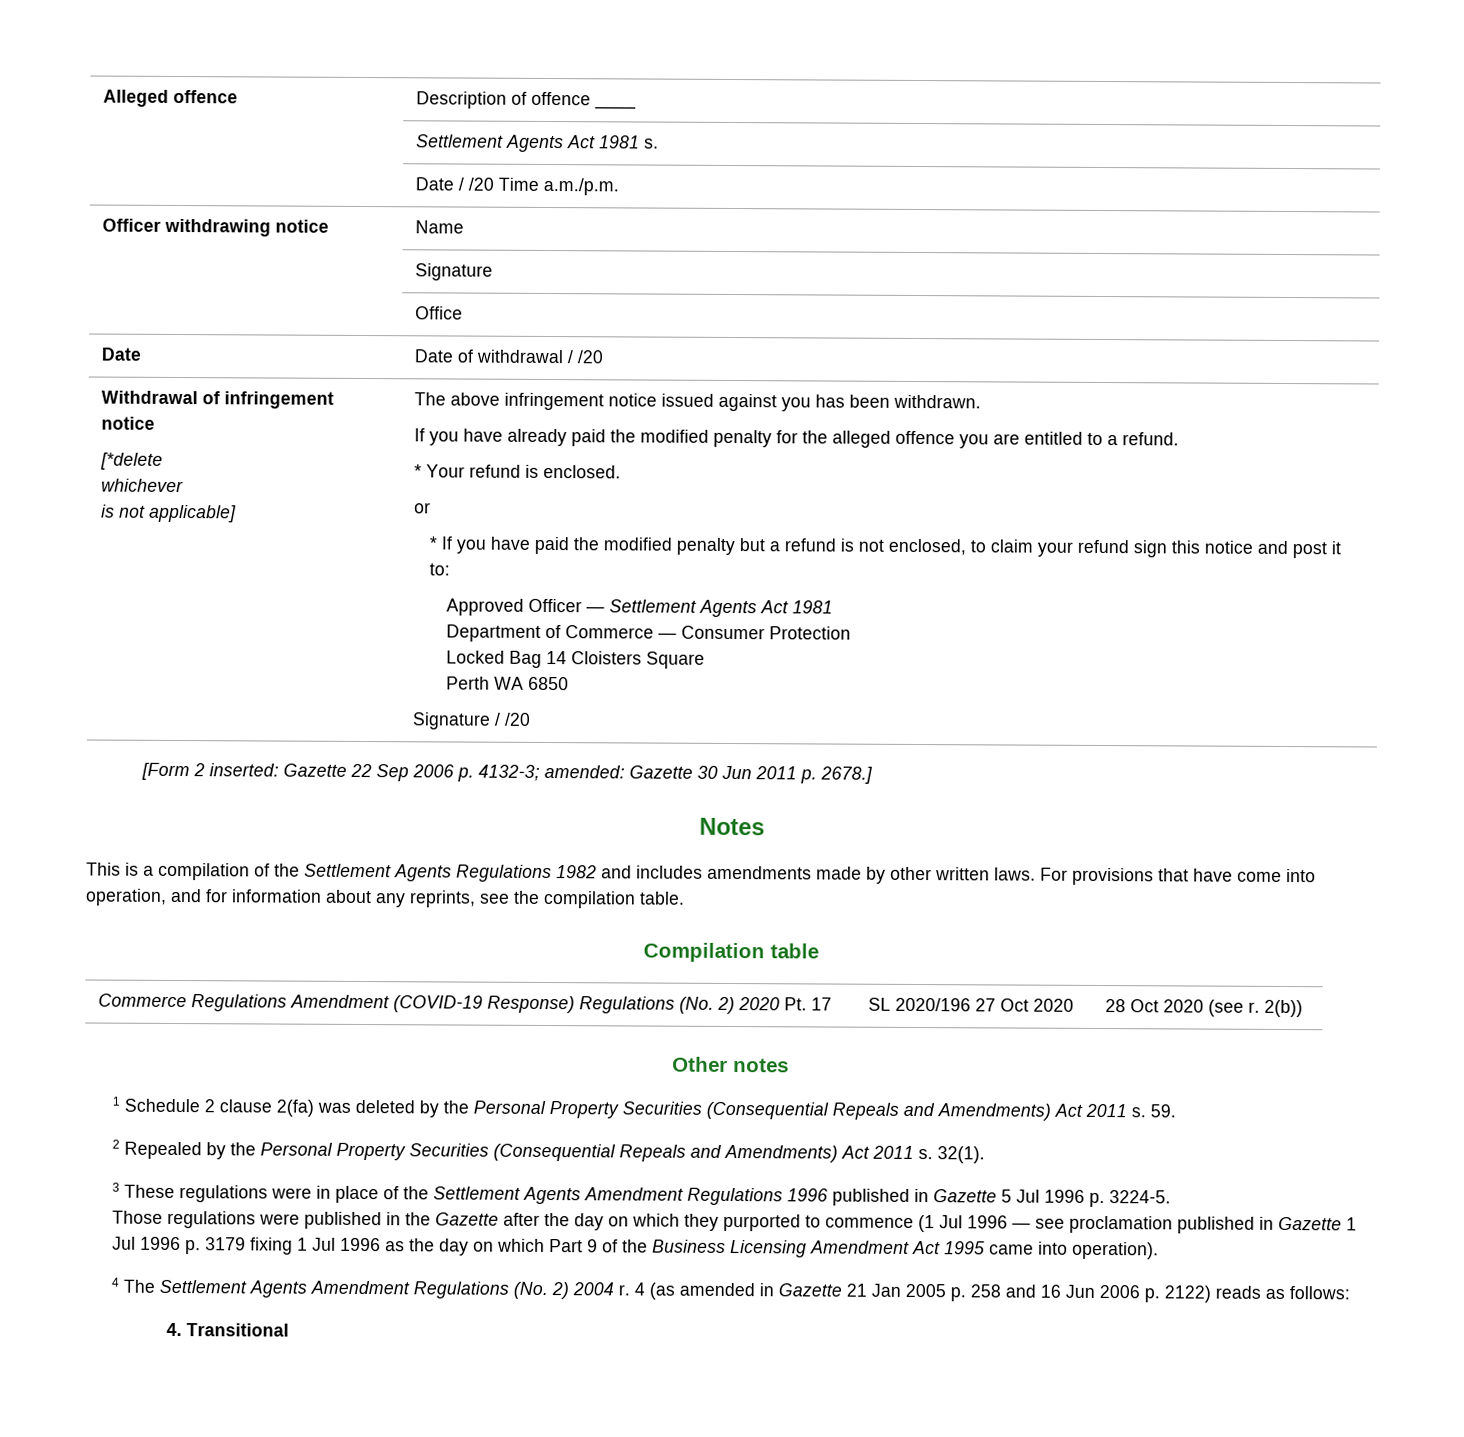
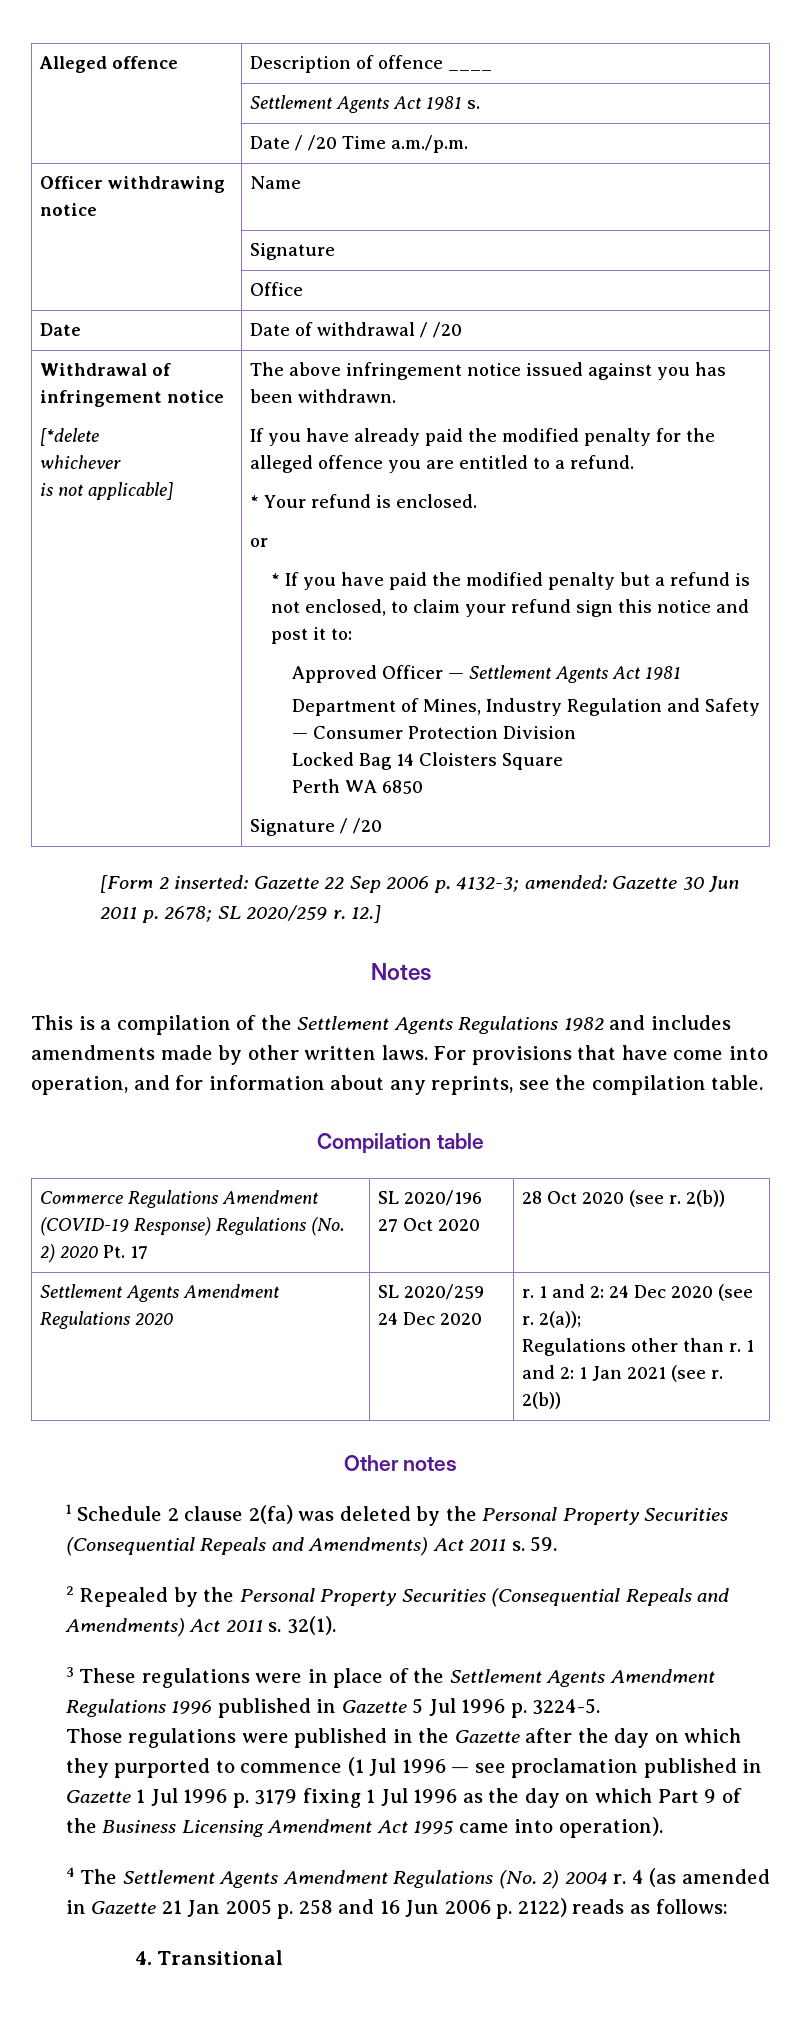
- Department of Commerce — Consumer Protection
+ Department of Mines, Industry Regulation and Safety — Consumer Protection Division
- [Form 2 inserted: Gazette 22 Sep 2006 p. 4132-3; amended: Gazette 30 Jun 2011 p. 2678.]
+ [Form 2 inserted: Gazette 22 Sep 2006 p. 4132-3; amended: Gazette 30 Jun 2011 p. 2678; SL 2020/259 r. 12.]
+ Settlement Agents Amendment Regulations 2020 | SL 2020/259 24 Dec 2020 | r. 1 and 2: 24 Dec 2020 (see r. 2(a));
+ Regulations other than r. 1 and 2: 1 Jan 2021 (see r. 2(b))

